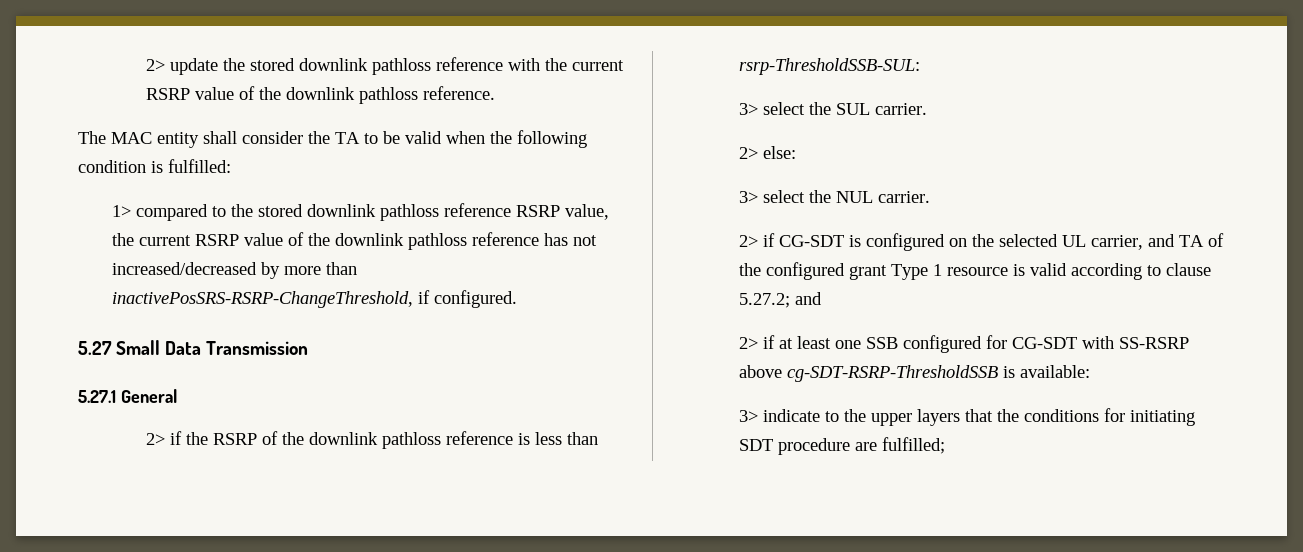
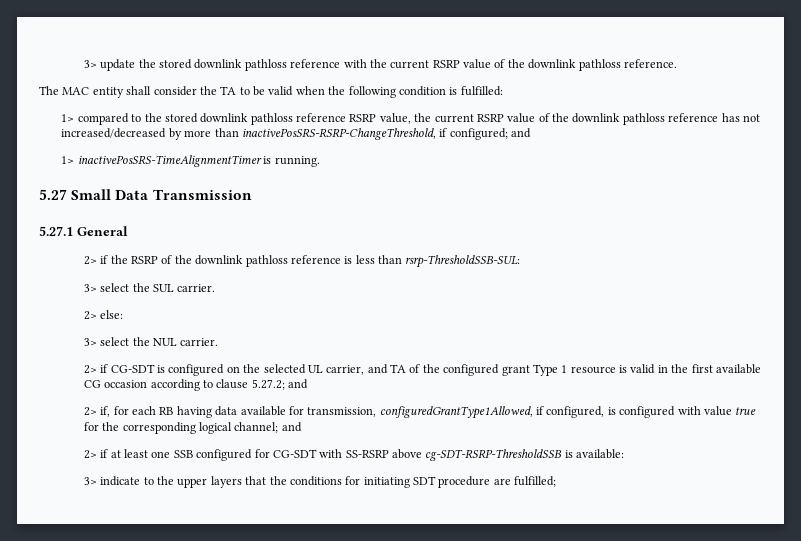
- 2> update the stored downlink pathloss reference with the current RSRP value of the downlink pathloss reference.
+ 3> update the stored downlink pathloss reference with the current RSRP value of the downlink pathloss reference.
- 1> compared to the stored downlink pathloss reference RSRP value, the current RSRP value of the downlink pathloss reference has not increased/decreased by more than inactivePosSRS-RSRP-ChangeThreshold, if configured.
+ 1> compared to the stored downlink pathloss reference RSRP value, the current RSRP value of the downlink pathloss reference has not increased/decreased by more than inactivePosSRS-RSRP-ChangeThreshold, if configured; and
+ 1> inactivePosSRS-TimeAlignmentTimer is running.
- 2> if CG-SDT is configured on the selected UL carrier, and TA of the configured grant Type 1 resource is valid according to clause 5.27.2; and
+ 2> if CG-SDT is configured on the selected UL carrier, and TA of the configured grant Type 1 resource is valid in the first available CG occasion according to clause 5.27.2; and
+ 2> if, for each RB having data available for transmission, configuredGrantType1Allowed, if configured, is configured with value true for the corresponding logical channel; and

